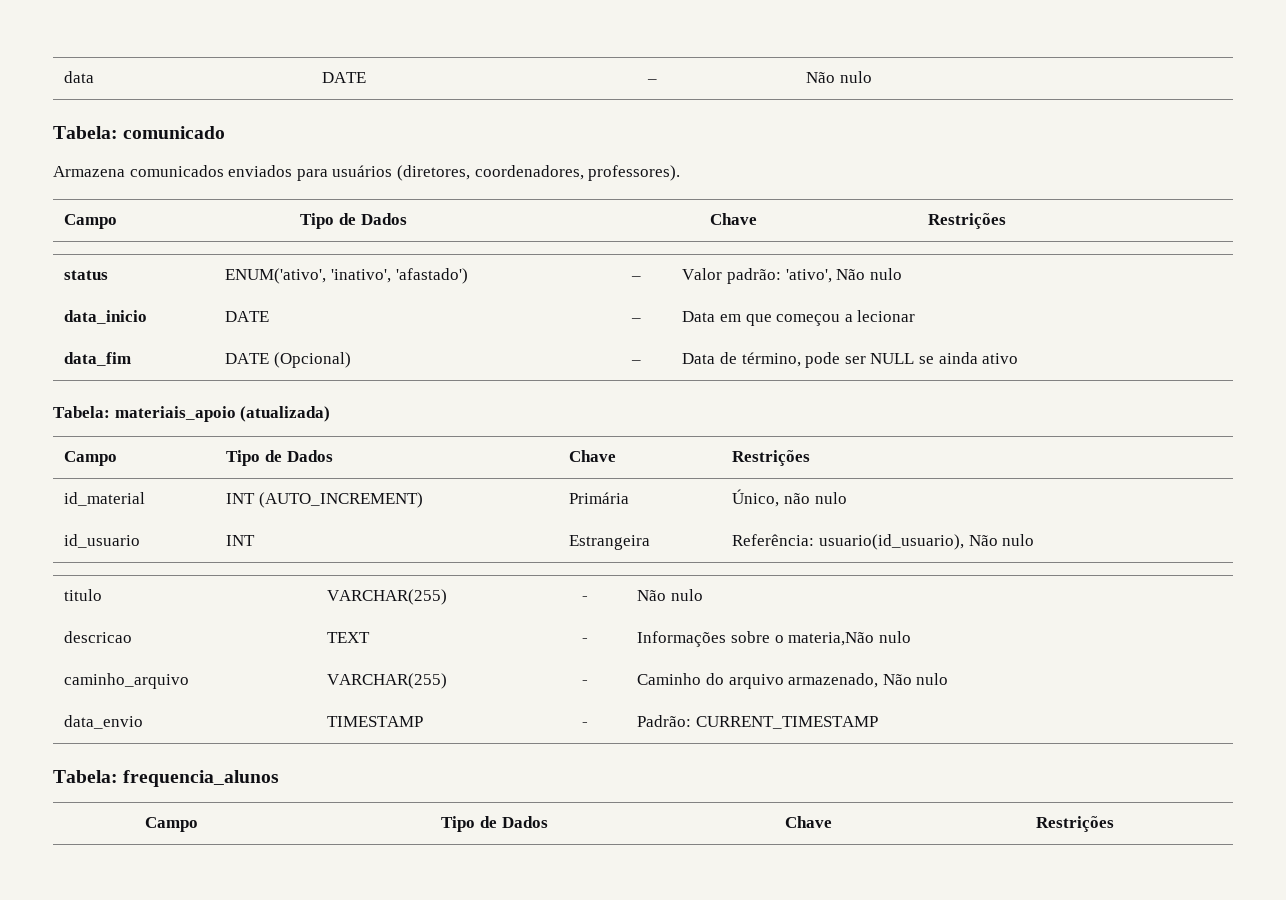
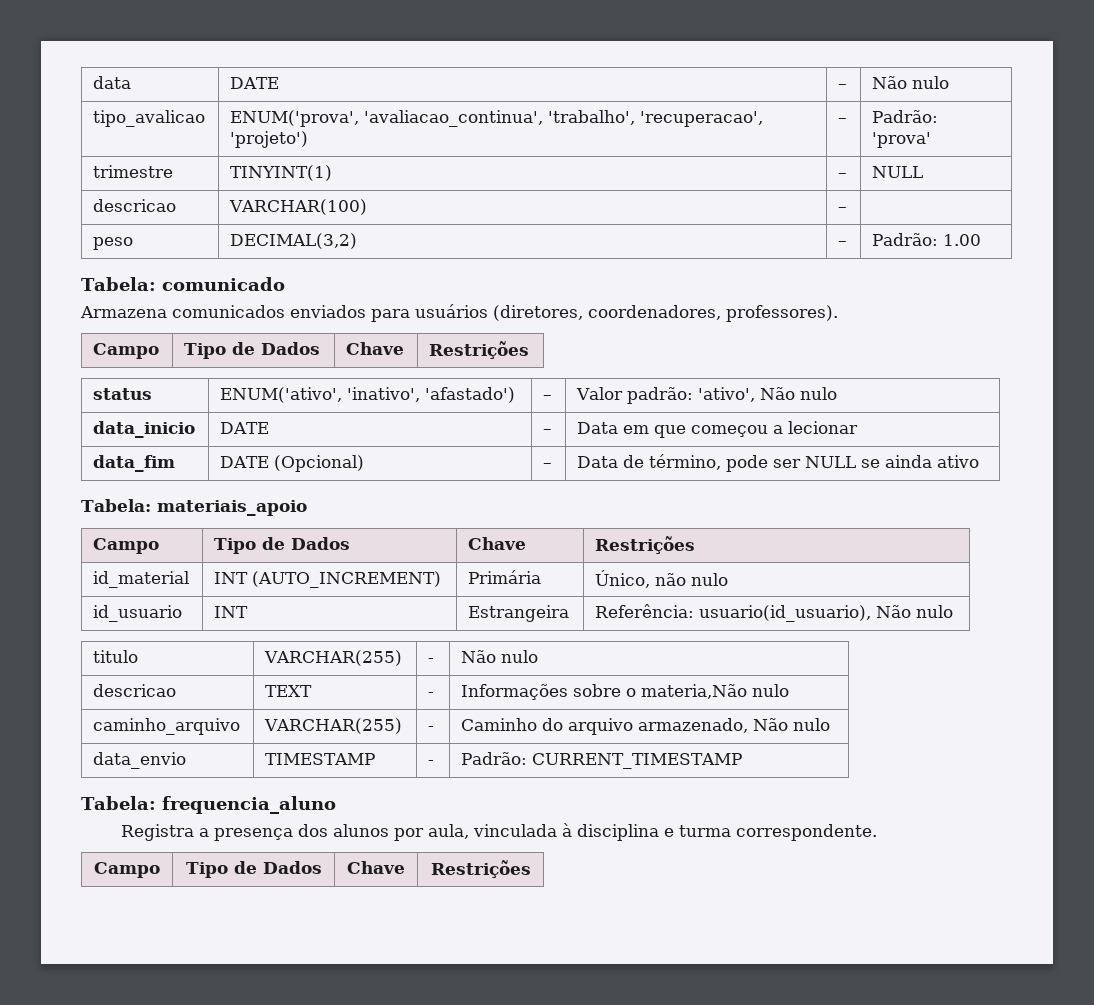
+ tipo_avalicao | ENUM('prova', 'avaliacao_continua', 'trabalho', 'recuperacao', 'projeto') | – | Padrão: 'prova'
+ trimestre | TINYINT(1) | – | NULL
+ descricao | VARCHAR(100) | – |
+ peso | DECIMAL(3,2) | – | Padrão: 1.00
- Tabela: materiais_apoio (atualizada)
+ Tabela: materiais_apoio
- Tabela: frequencia_alunos
+ Tabela: frequencia_aluno
+ Registra a presença dos alunos por aula, vinculada à disciplina e turma correspondente.

